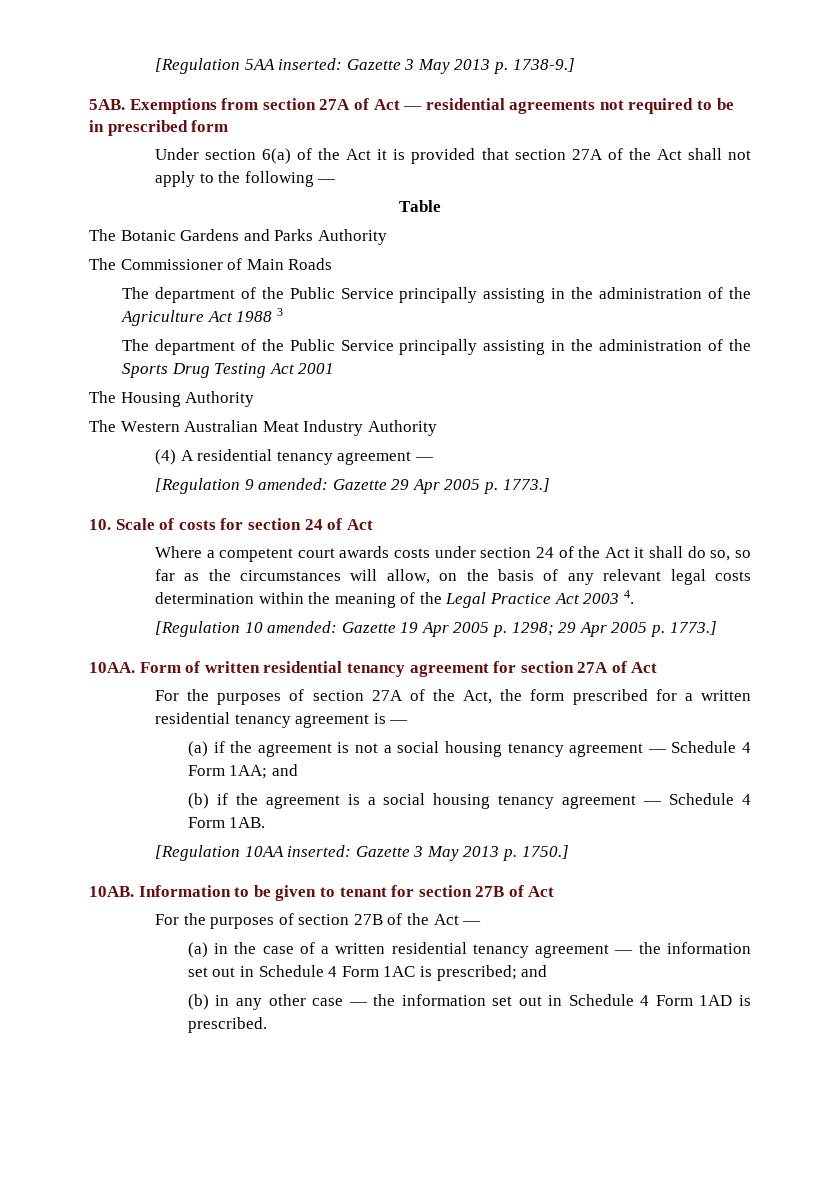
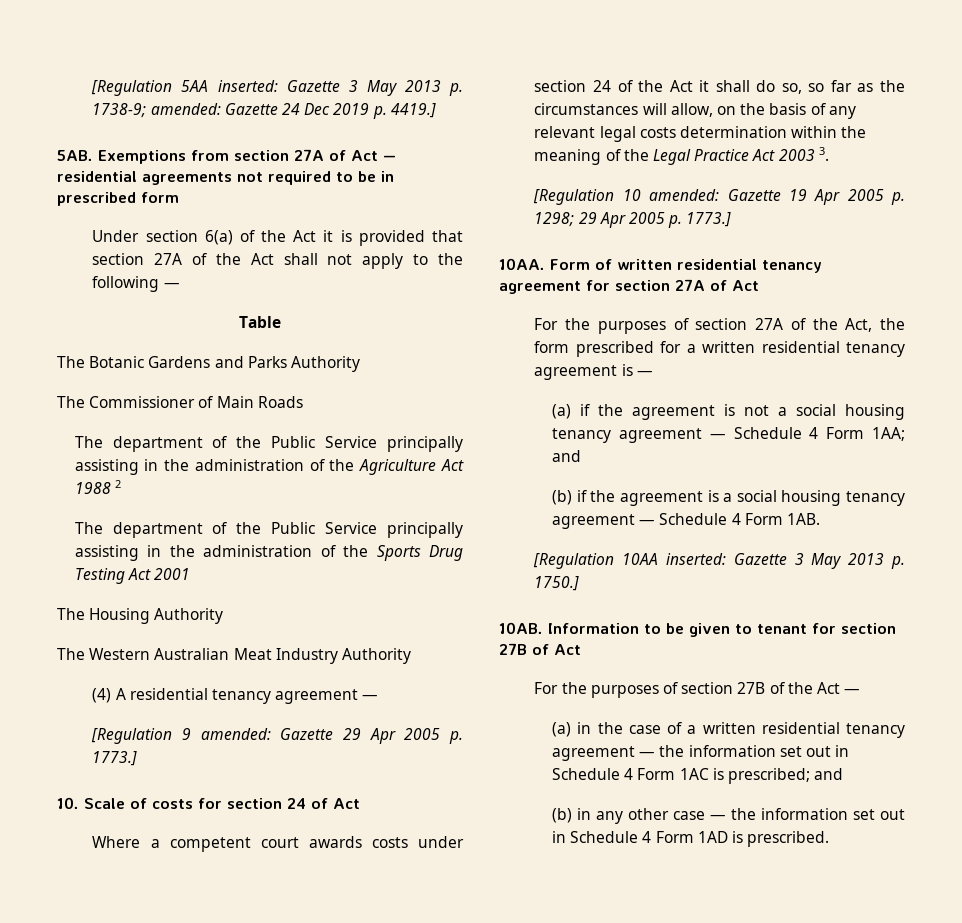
- [Regulation 5AA inserted: Gazette 3 May 2013 p. 1738-9.]
+ [Regulation 5AA inserted: Gazette 3 May 2013 p. 1738-9; amended: Gazette 24 Dec 2019 p. 4419.]
- The department of the Public Service principally assisting in the administration of the Agriculture Act 1988 3
+ The department of the Public Service principally assisting in the administration of the Agriculture Act 1988 2
- Where a competent court awards costs under section 24 of the Act it shall do so, so far as the circumstances will allow, on the basis of any relevant legal costs determination within the meaning of the Legal Practice Act 2003 4.
+ Where a competent court awards costs under section 24 of the Act it shall do so, so far as the circumstances will allow, on the basis of any relevant legal costs determination within the meaning of the Legal Practice Act 2003 3.

